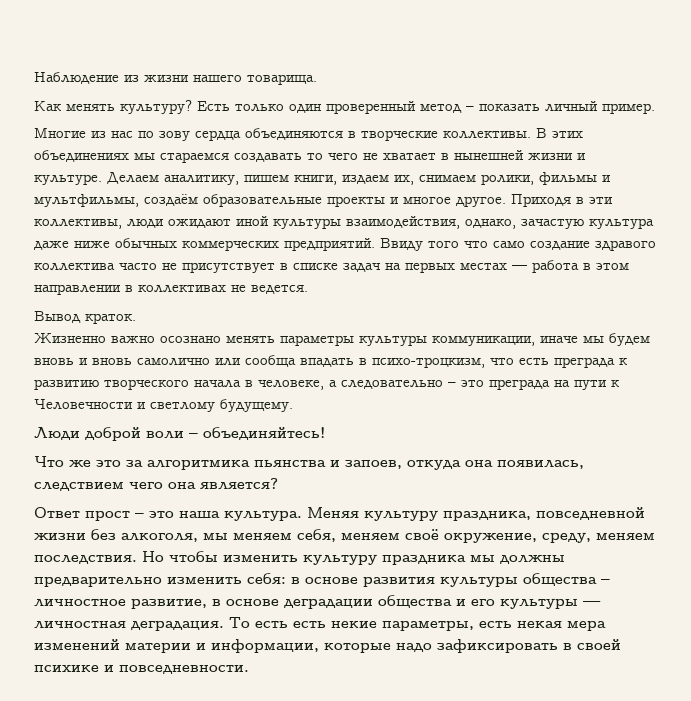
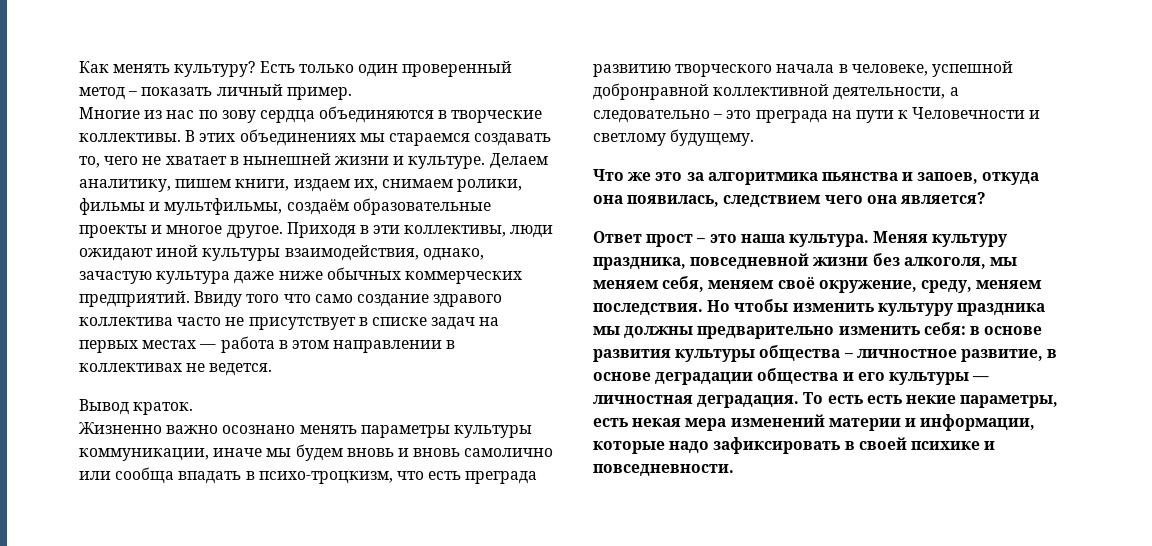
- Наблюдение из жизни нашего товарища.
- В этих объединениях мы стараемся создавать то чего не хватает в нынешней жизни и культуре.
+ В этих объединениях мы стараемся создавать то, чего не хватает в нынешней жизни и культуре.
- Жизненно важно осознано менять параметры культуры коммуникации, иначе мы будем вновь и вновь самолично или сообща впадать в психо-троцкизм, что есть преграда к развитию творческого начала в человеке, а следовательно – это преграда на пути к Человечности и светлому будущему.
+ Жизненно важно осознано менять параметры культуры коммуникации, иначе мы будем вновь и вновь самолично или сообща впадать в психо-троцкизм, что есть преграда развитию творческого начала в человеке, успешной добронравной коллективной деятельности, а следовательно – это преграда на пути к Человечности и светлому будущему.
- Люди доброй воли – объединяйтесь!

